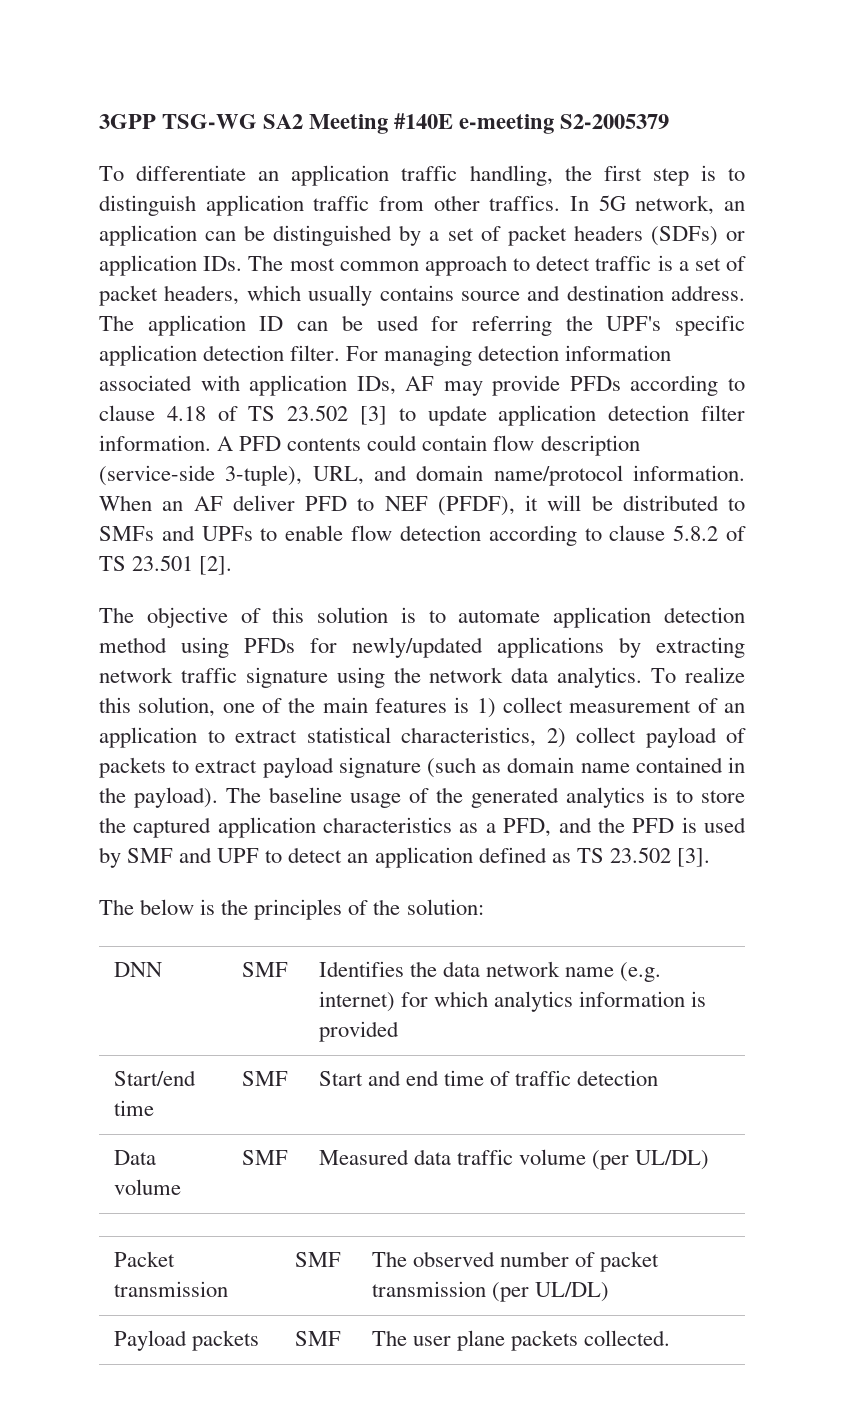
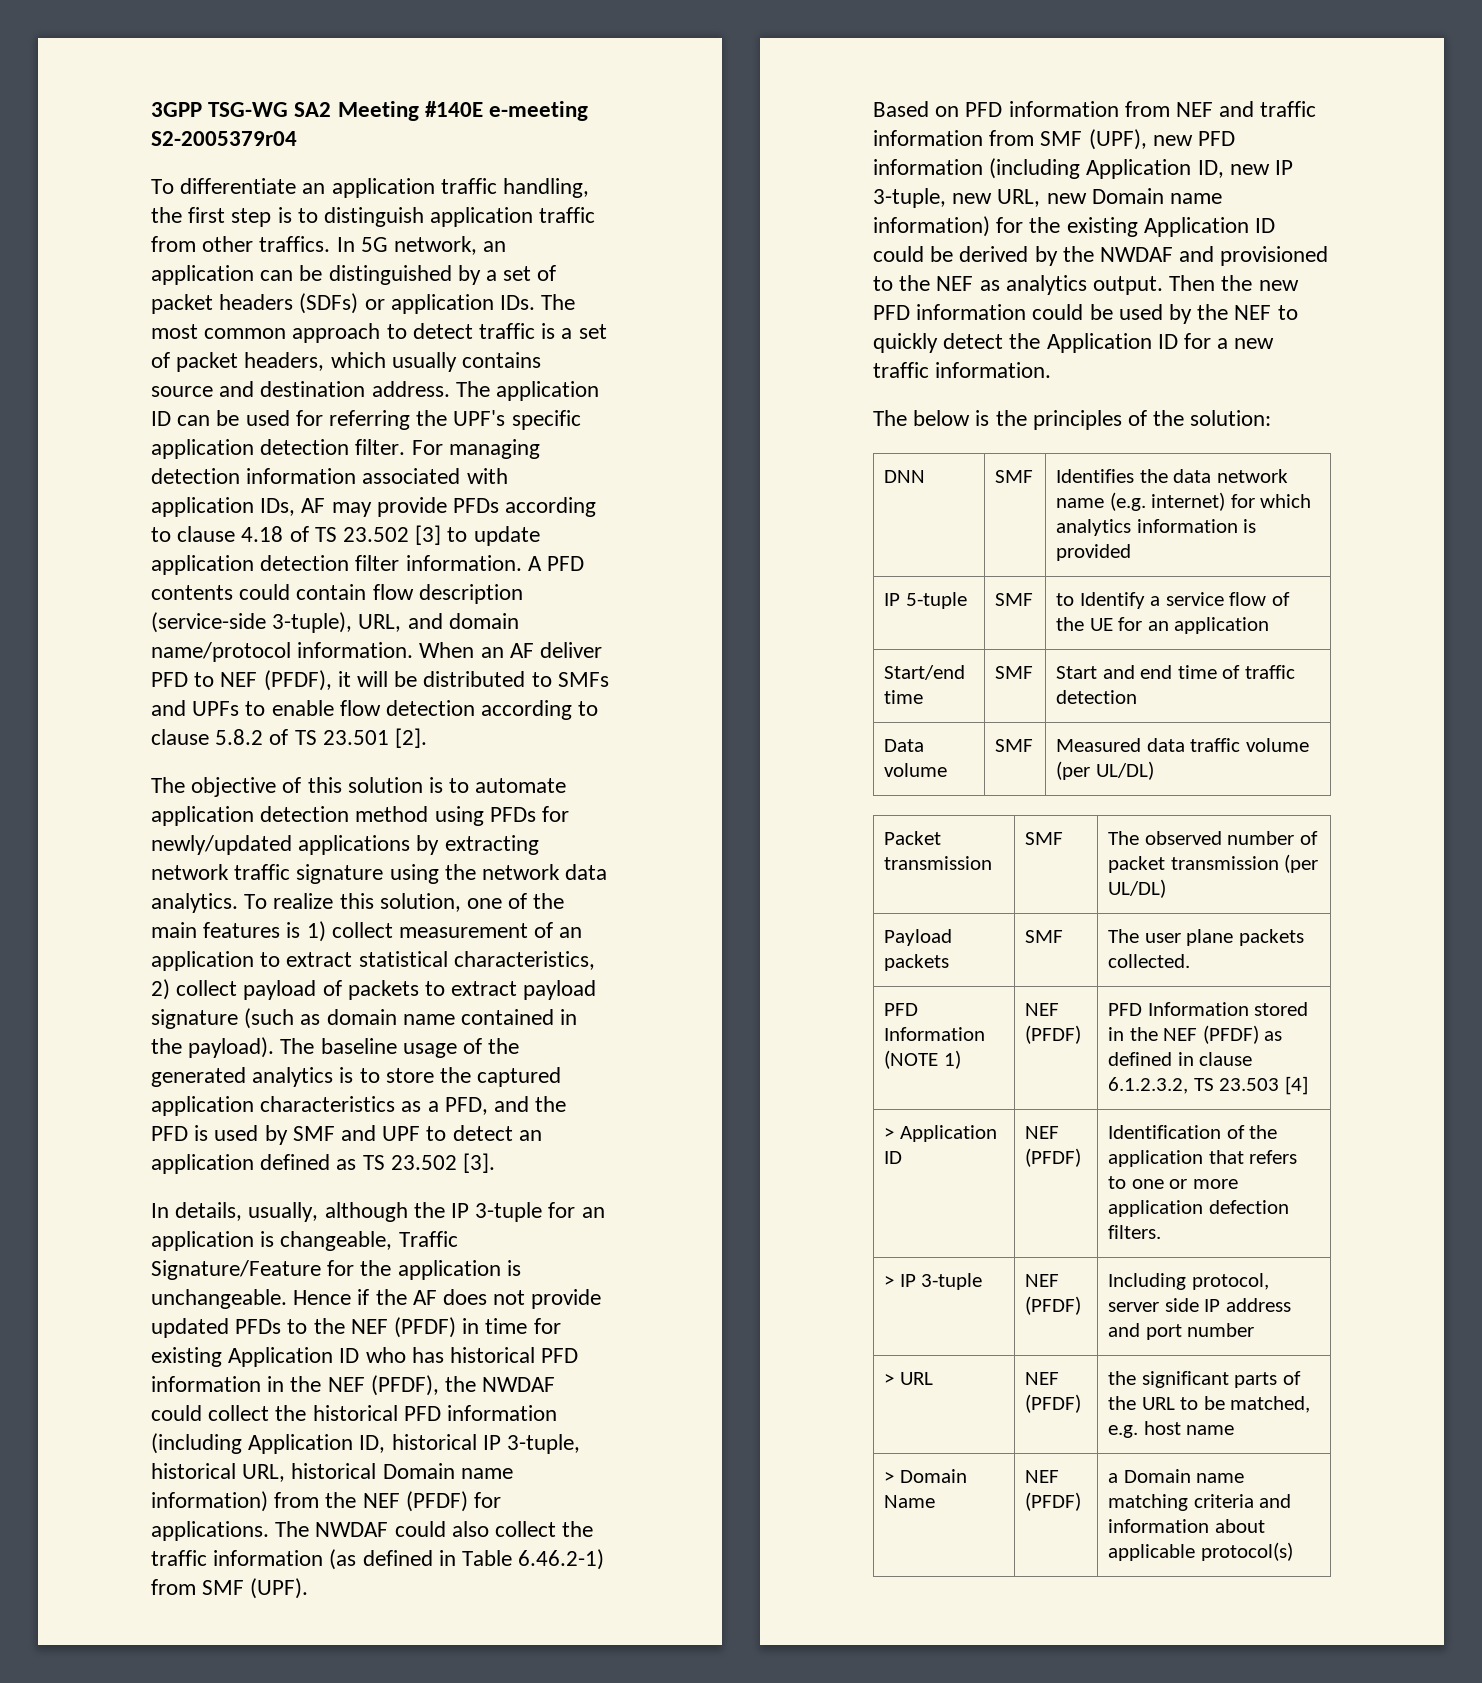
- 3GPP TSG-WG SA2 Meeting #140E e-meeting S2-2005379
+ 3GPP TSG-WG SA2 Meeting #140E e-meeting S2-2005379r04
+ In details, usually, although the IP 3-tuple for an application is changeable, Traffic Signature/Feature for the application is unchangeable. Hence if the AF does not provide updated PFDs to the NEF (PFDF) in time for existing Application ID who has historical PFD information in the NEF (PFDF), the NWDAF could collect the historical PFD information (including Application ID, historical IP 3-tuple, historical URL, historical Domain name information) from the NEF (PFDF) for applications. The NWDAF could also collect the traffic information (as defined in Table 6.46.2-1) from SMF (UPF).
+ Based on PFD information from NEF and traffic information from SMF (UPF), new PFD information (including Application ID, new IP 3-tuple, new URL, new Domain name information) for the existing Application ID could be derived by the NWDAF and provisioned to the NEF as analytics output. Then the new PFD information could be used by the NEF to quickly detect the Application ID for a new traffic information.
+ IP 5-tuple | SMF | to Identify a service flow of the UE for an application
+ PFD Information (NOTE 1) | NEF (PFDF) | PFD Information stored in the NEF (PFDF) as defined in clause 6.1.2.3.2, TS 23.503 [4]
+ > Application ID | NEF (PFDF) | Identification of the application that refers to one or more application defection filters.
+ > IP 3-tuple | NEF (PFDF) | Including protocol, server side IP address and port number
+ > URL | NEF (PFDF) | the significant parts of the URL to be matched, e.g. host name
+ > Domain Name | NEF (PFDF) | a Domain name matching criteria and information about applicable protocol(s)

